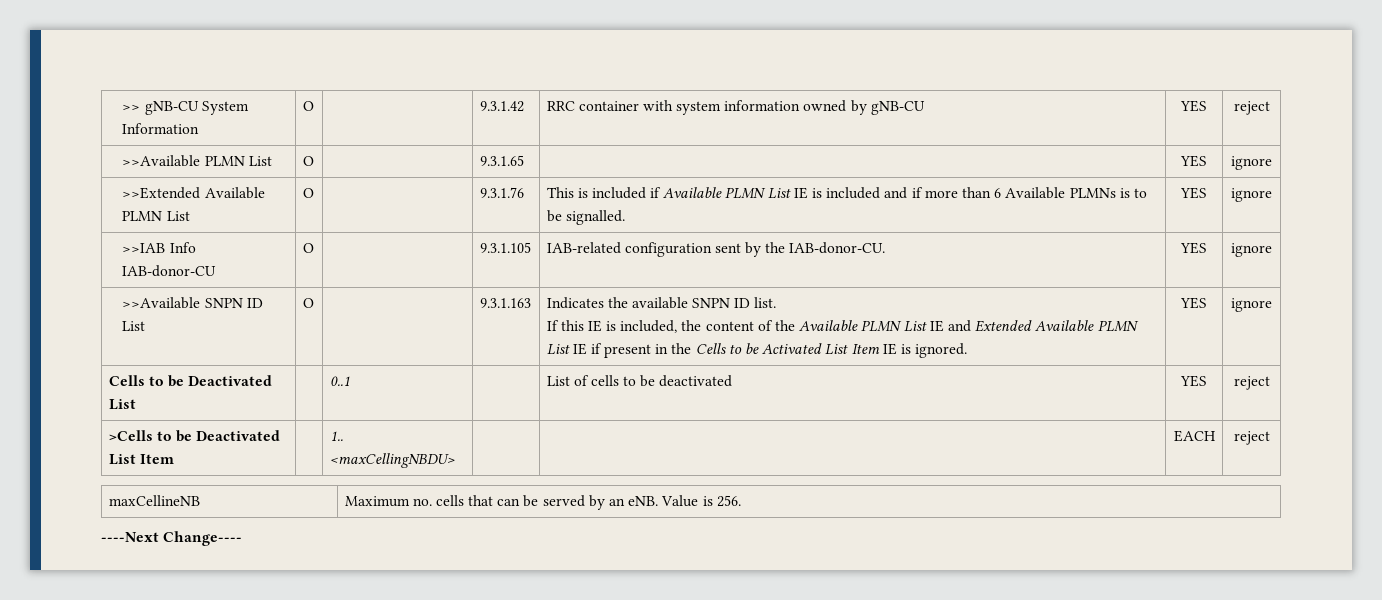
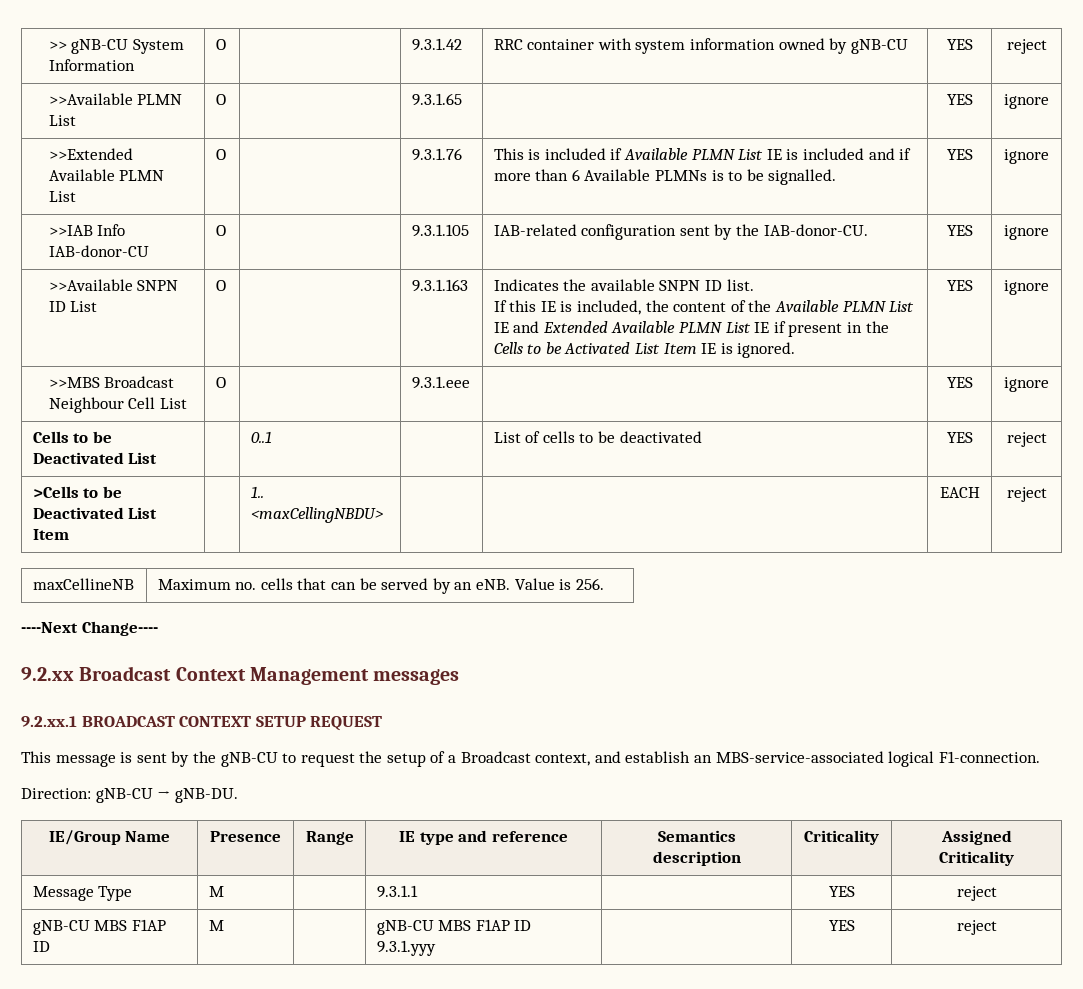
+ >>MBS Broadcast Neighbour Cell List | O | | 9.3.1.eee | | YES | ignore
+ 9.2.xx Broadcast Context Management messages
+ 9.2.xx.1 BROADCAST CONTEXT SETUP REQUEST
+ This message is sent by the gNB-CU to request the setup of a Broadcast context, and establish an MBS-service-associated logical F1-connection.
+ Direction: gNB-CU → gNB-DU.
+ IE/Group Name | Presence | Range | IE type and reference | Semantics description | Criticality | Assigned Criticality
+ Message Type | M | | 9.3.1.1 | | YES | reject
+ gNB-CU MBS F1AP ID | M | | gNB-CU MBS F1AP ID 9.3.1.yyy | | YES | reject

